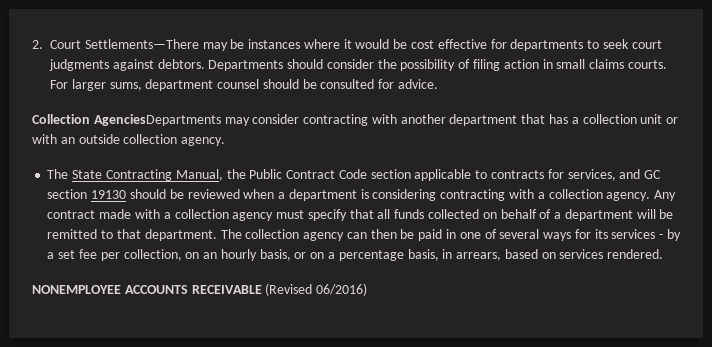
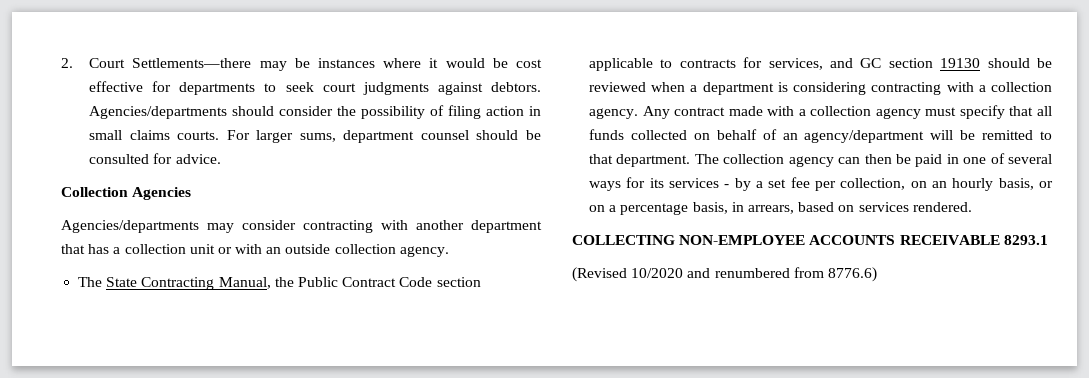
- 2. Court Settlements—There may be instances where it would be cost effective for departments to seek court judgments against debtors.
+ 2. Court Settlements—there may be instances where it would be cost effective for departments to seek court judgments against debtors.
- Departments should consider the possibility of filing action in small claims courts.
+ Agencies/departments should consider the possibility of filing action in small claims courts.
- Collection AgenciesDepartments may consider contracting with another department that has a collection unit or with an outside collection agency.
+ Collection Agencies
+ Agencies/departments may consider contracting with another department that has a collection unit or with an outside collection agency.
- Any contract made with a collection agency must specify that all funds collected on behalf of a department will be remitted to that department.
+ Any contract made with a collection agency must specify that all funds collected on behalf of an agency/department will be remitted to that department.
- NONEMPLOYEE ACCOUNTS RECEIVABLE (Revised 06/2016)
+ COLLECTING NON-EMPLOYEE ACCOUNTS RECEIVABLE 8293.1
+ (Revised 10/2020 and renumbered from 8776.6)

